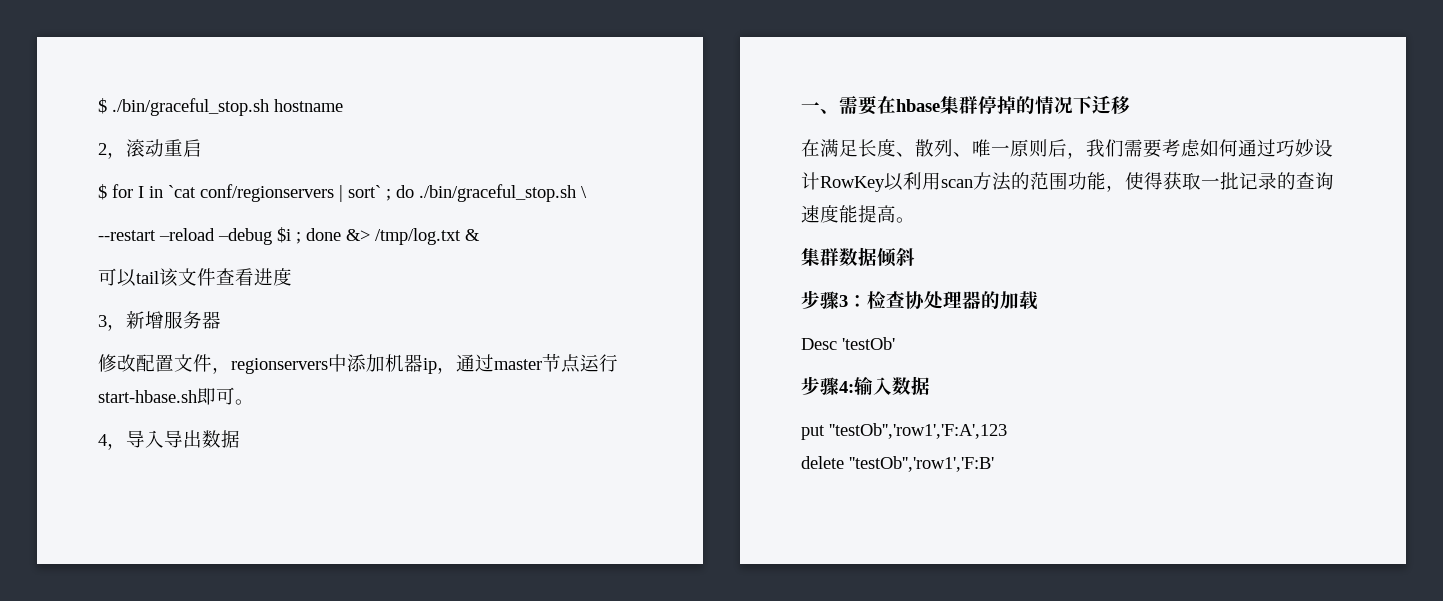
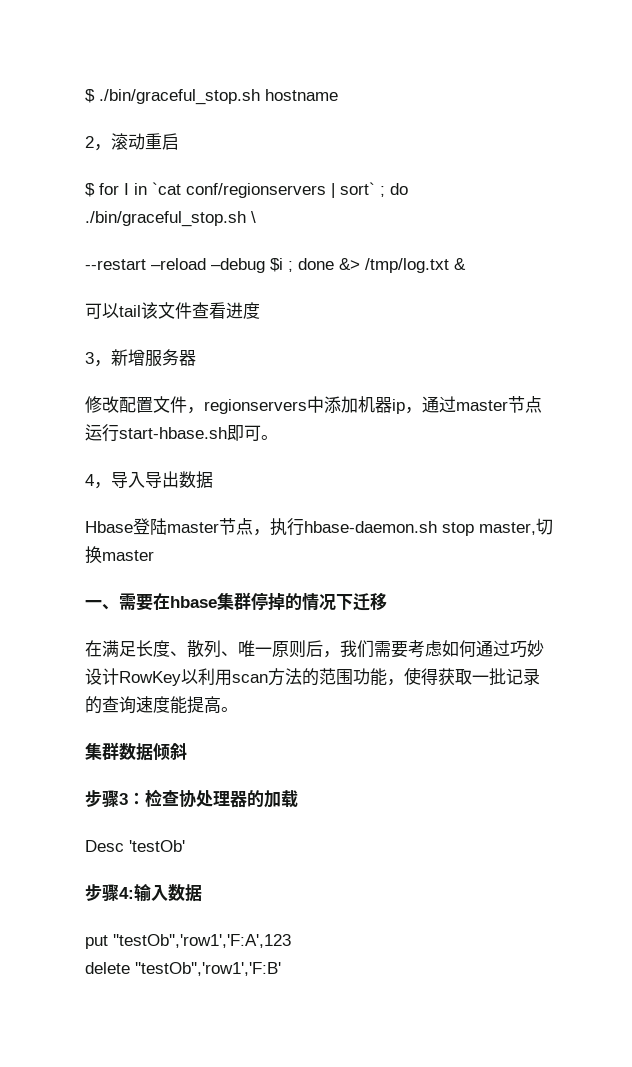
+ Hbase登陆master节点，执行hbase-daemon.sh stop master,切换master

